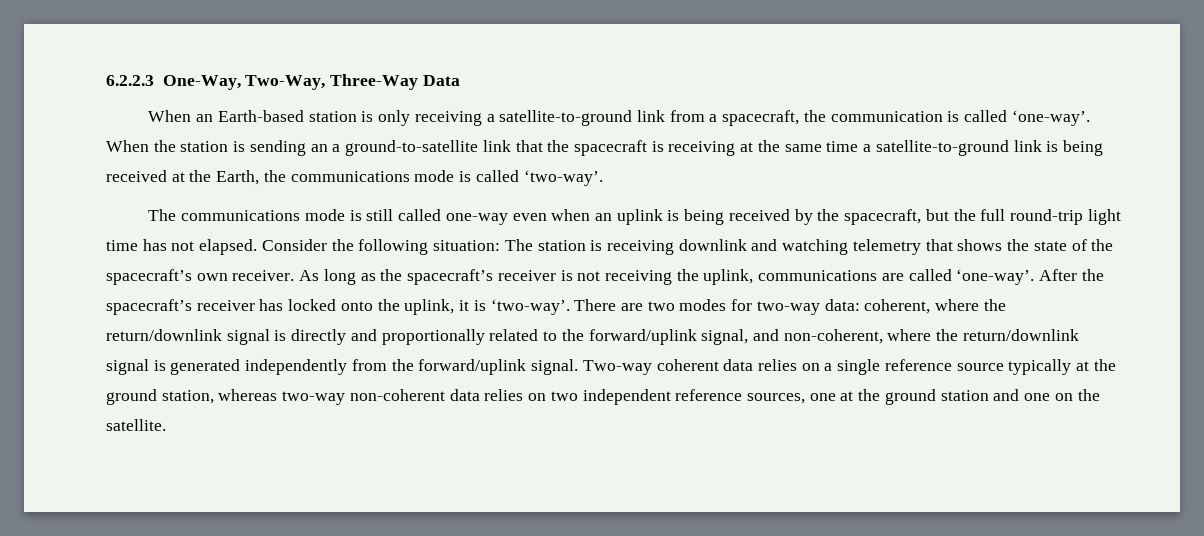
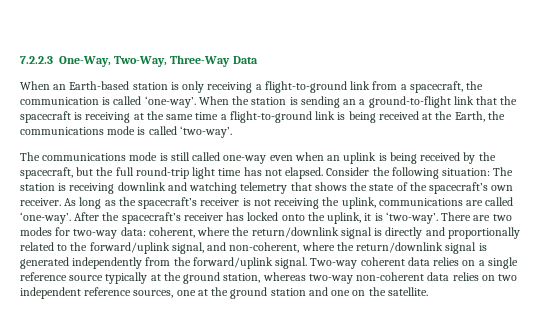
- 6.2.2.3 One-Way, Two-Way, Three-Way Data
+ 7.2.2.3 One-Way, Two-Way, Three-Way Data
- When an Earth-based station is only receiving a satellite-to-ground link from a spacecraft, the communication is called ‘one-way’.
+ When an Earth-based station is only receiving a flight-to-ground link from a spacecraft, the communication is called ‘one-way’.
- When the station is sending an a ground-to-satellite link that the spacecraft is receiving at the same time a satellite-to-ground link is being received at the Earth, the communications mode is called ‘two-way’.
+ When the station is sending an a ground-to-flight link that the spacecraft is receiving at the same time a flight-to-ground link is being received at the Earth, the communications mode is called ‘two-way’.

